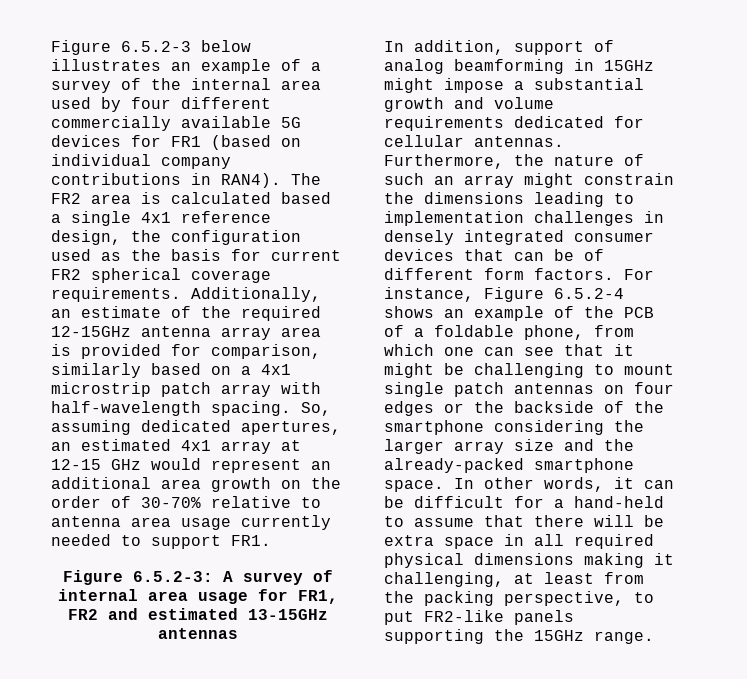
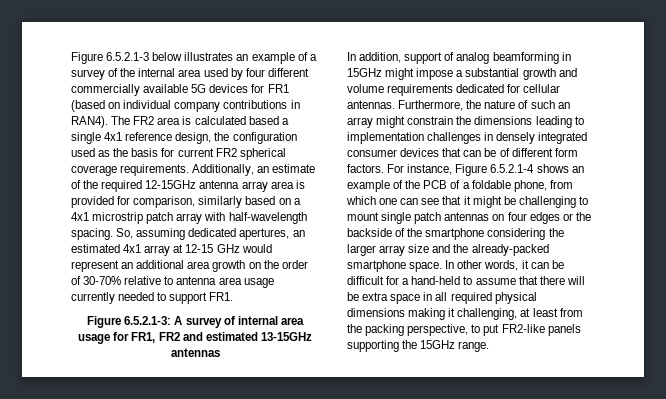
- Figure 6.5.2-3 below illustrates an example of a survey of the internal area used by four different commercially available 5G devices for FR1 (based on individual company contributions in RAN4).
+ Figure 6.5.2.1-3 below illustrates an example of a survey of the internal area used by four different commercially available 5G devices for FR1 (based on individual company contributions in RAN4).
- Figure 6.5.2-3: A survey of internal area usage for FR1, FR2 and estimated 13-15GHz antennas
+ Figure 6.5.2.1-3: A survey of internal area usage for FR1, FR2 and estimated 13-15GHz antennas
- For instance, Figure 6.5.2-4 shows an example of the PCB of a foldable phone, from which one can see that it might be challenging to mount single patch antennas on four edges or the backside of the smartphone considering the larger array size and the already-packed smartphone space.
+ For instance, Figure 6.5.2.1-4 shows an example of the PCB of a foldable phone, from which one can see that it might be challenging to mount single patch antennas on four edges or the backside of the smartphone considering the larger array size and the already-packed smartphone space.

